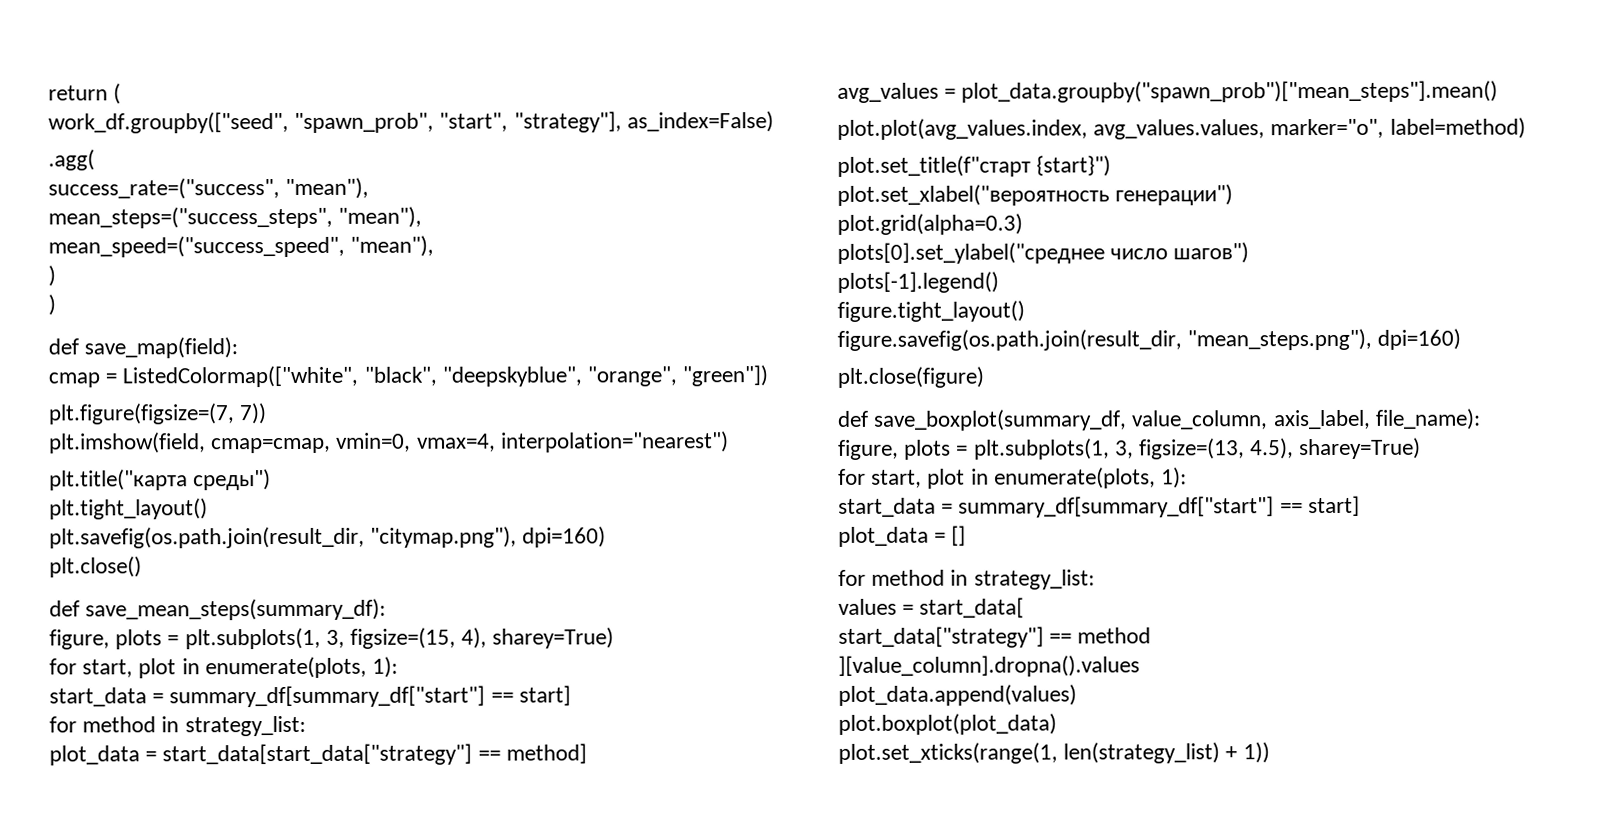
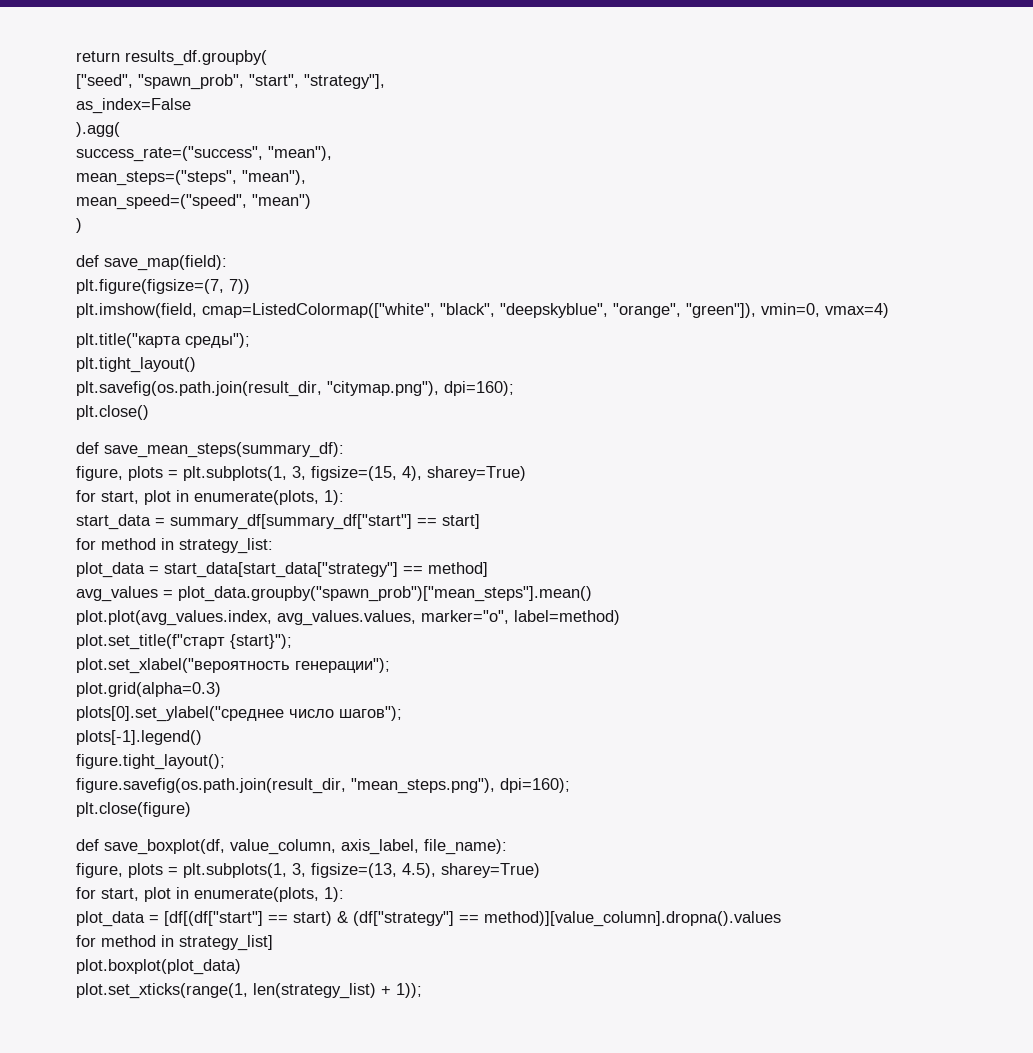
- return (
- work_df.groupby(["seed", "spawn_prob", "start", "strategy"], as_index=False)
- .agg(
+ return results_df.groupby(
+ ["seed", "spawn_prob", "start", "strategy"],
+ as_index=False
+ ).agg(
- mean_steps=("success_steps", "mean"),
- mean_speed=("success_speed", "mean"),
- )
+ mean_steps=("steps", "mean"),
+ mean_speed=("speed", "mean")
- cmap = ListedColormap(["white", "black", "deepskyblue", "orange", "green"])
  plt.figure(figsize=(7, 7))
- plt.imshow(field, cmap=cmap, vmin=0, vmax=4, interpolation="nearest")
+ plt.imshow(field, cmap=ListedColormap(["white", "black", "deepskyblue", "orange", "green"]), vmin=0, vmax=4)
- plt.title("карта среды")
+ plt.title("карта среды");
- plt.savefig(os.path.join(result_dir, "citymap.png"), dpi=160)
+ plt.savefig(os.path.join(result_dir, "citymap.png"), dpi=160);
- plot.set_title(f"старт {start}")
+ plot.set_title(f"старт {start}");
- plot.set_xlabel("вероятность генерации")
+ plot.set_xlabel("вероятность генерации");
- plots[0].set_ylabel("среднее число шагов")
+ plots[0].set_ylabel("среднее число шагов");
- figure.tight_layout()
+ figure.tight_layout();
- figure.savefig(os.path.join(result_dir, "mean_steps.png"), dpi=160)
+ figure.savefig(os.path.join(result_dir, "mean_steps.png"), dpi=160);
- def save_boxplot(summary_df, value_column, axis_label, file_name):
+ def save_boxplot(df, value_column, axis_label, file_name):
  figure, plots = plt.subplots(1, 3, figsize=(13, 4.5), sharey=True)
  for start, plot in enumerate(plots, 1):
- start_data = summary_df[summary_df["start"] == start]
- plot_data = []
- for method in strategy_list:
- values = start_data[
- start_data["strategy"] == method
- ][value_column].dropna().values
- plot_data.append(values)
+ plot_data = [df[(df["start"] == start) & (df["strategy"] == method)][value_column].dropna().values
+ for method in strategy_list]
- plot.set_xticks(range(1, len(strategy_list) + 1))
+ plot.set_xticks(range(1, len(strategy_list) + 1));

